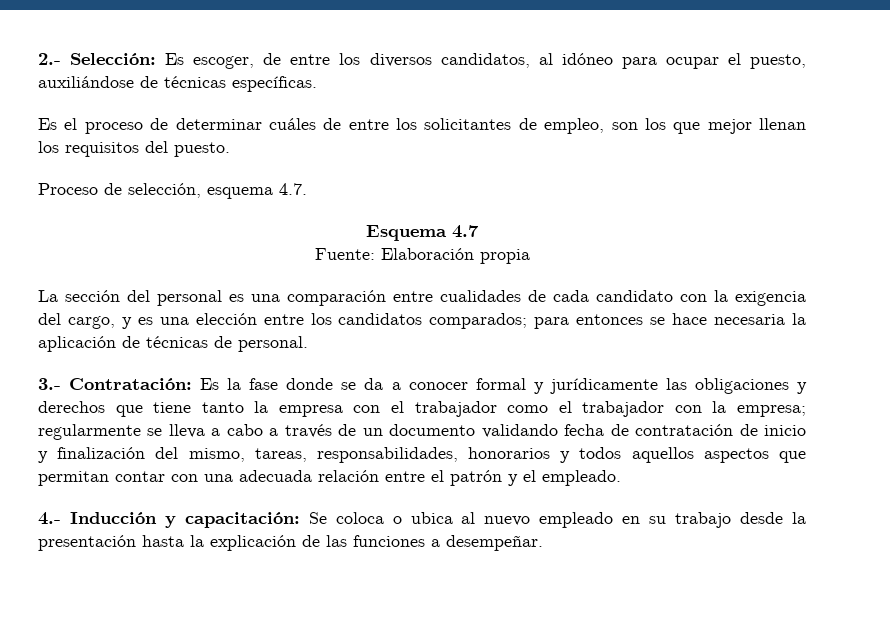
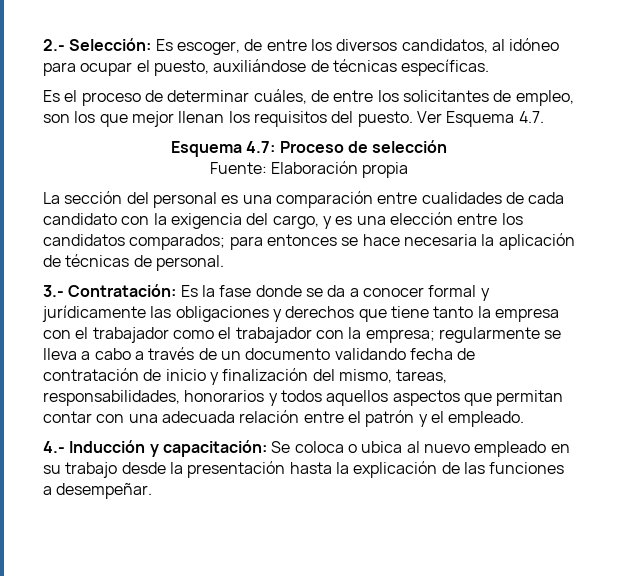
- Es el proceso de determinar cuáles de entre los solicitantes de empleo, son los que mejor llenan los requisitos del puesto.
- Proceso de selección, esquema 4.7.
- Esquema 4.7
+ Es el proceso de determinar cuáles, de entre los solicitantes de empleo, son los que mejor llenan los requisitos del puesto. Ver Esquema 4.7.
+ Esquema 4.7: Proceso de selección

